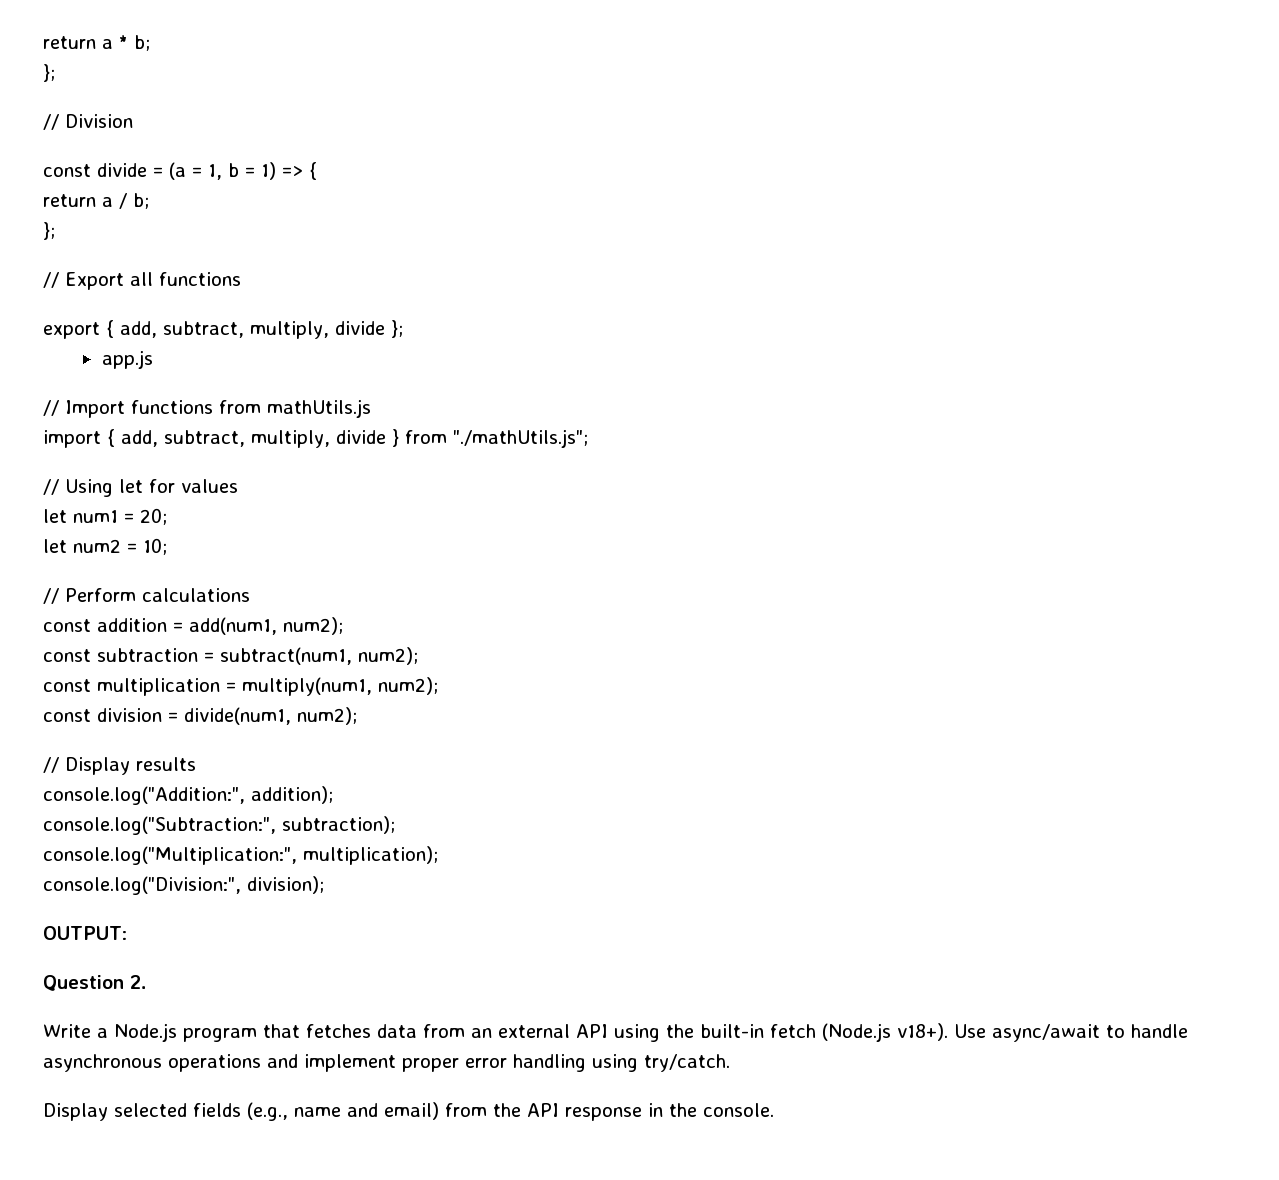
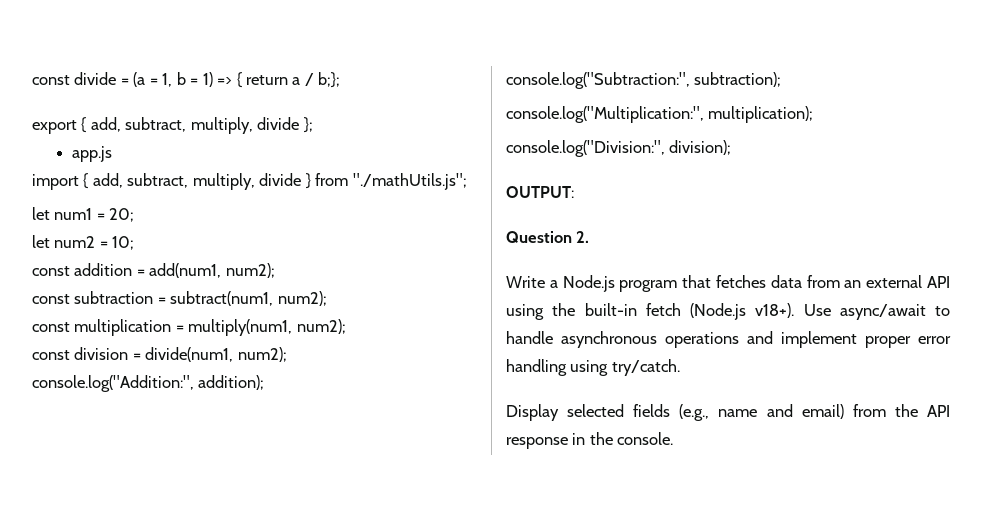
- return a * b;
- };
- // Division
- const divide = (a = 1, b = 1) => {
- return a / b;
- };
- // Export all functions
+ const divide = (a = 1, b = 1) => { return a / b;};
- // Import functions from mathUtils.js
- // Using let for values
- // Perform calculations
- // Display results

